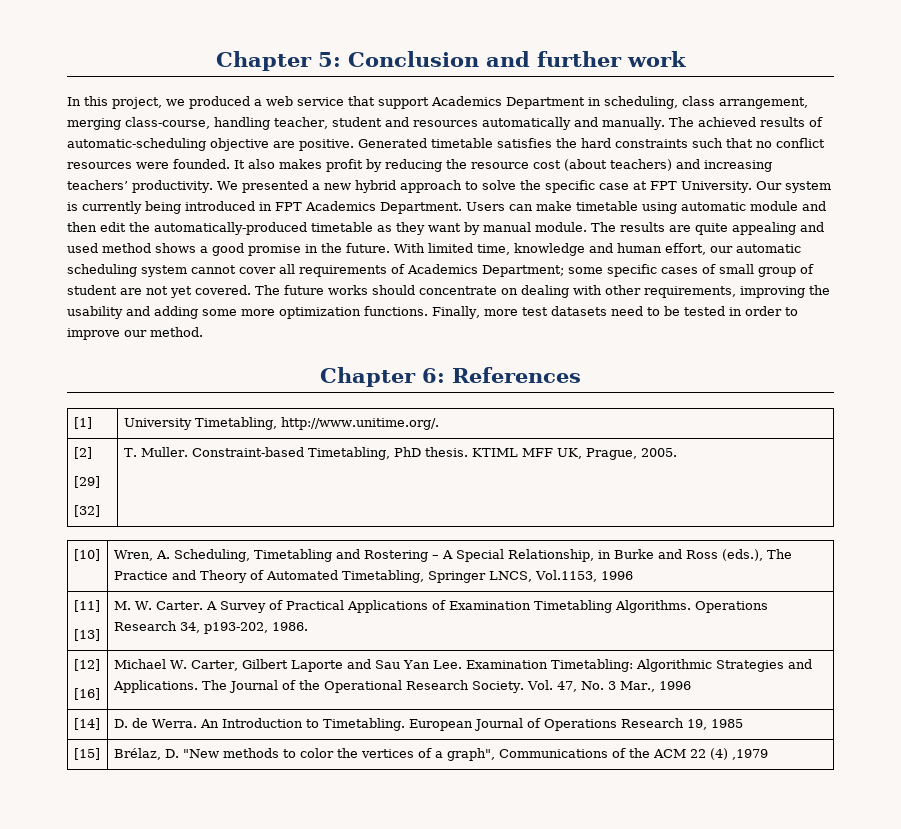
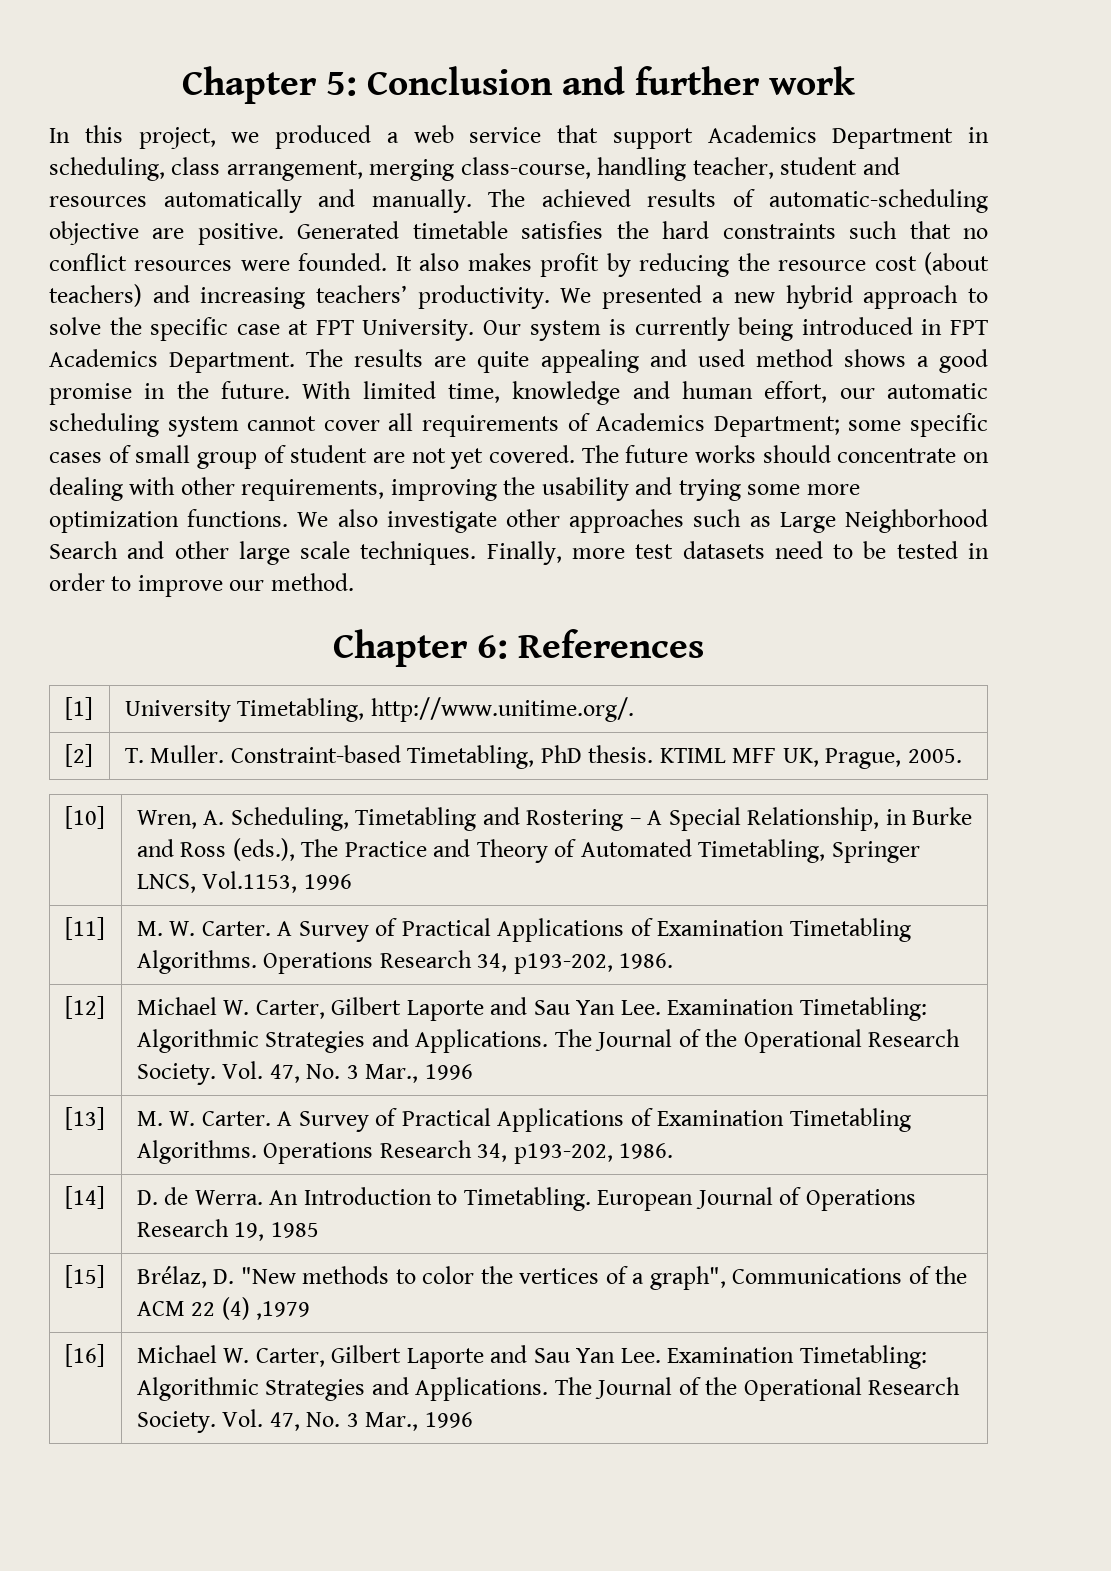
- Users can make timetable using automatic module and then edit the automatically-produced timetable as they want by manual module.
- The future works should concentrate on dealing with other requirements, improving the usability and adding some more optimization functions.
+ The future works should concentrate on dealing with other requirements, improving the usability and trying some more optimization functions.
+ We also investigate other approaches such as Large Neighborhood Search and other large scale techniques.
- [2]
- [29]
- [32] | T. Muller. Constraint-based Timetabling, PhD thesis. KTIML MFF UK, Prague, 2005.
+ [2] | T. Muller. Constraint-based Timetabling, PhD thesis. KTIML MFF UK, Prague, 2005.
- [11]
- [13] | M. W. Carter. A Survey of Practical Applications of Examination Timetabling Algorithms. Operations Research 34, p193-202, 1986.
+ [11] | M. W. Carter. A Survey of Practical Applications of Examination Timetabling Algorithms. Operations Research 34, p193-202, 1986.
- [12]
- [16] | Michael W. Carter, Gilbert Laporte and Sau Yan Lee. Examination Timetabling: Algorithmic Strategies and Applications. The Journal of the Operational Research Society. Vol. 47, No. 3 Mar., 1996
+ [12] | Michael W. Carter, Gilbert Laporte and Sau Yan Lee. Examination Timetabling: Algorithmic Strategies and Applications. The Journal of the Operational Research Society. Vol. 47, No. 3 Mar., 1996
+ [13] | M. W. Carter. A Survey of Practical Applications of Examination Timetabling Algorithms. Operations Research 34, p193-202, 1986.
+ [16] | Michael W. Carter, Gilbert Laporte and Sau Yan Lee. Examination Timetabling: Algorithmic Strategies and Applications. The Journal of the Operational Research Society. Vol. 47, No. 3 Mar., 1996

